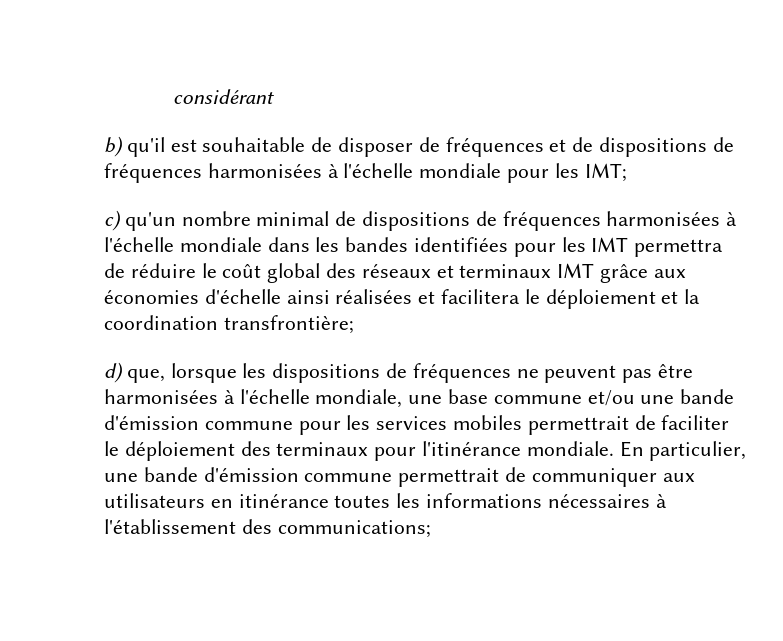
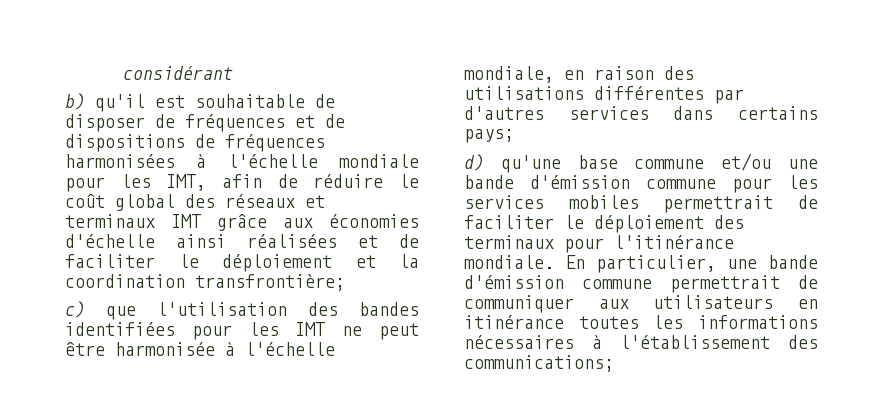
- b) qu'il est souhaitable de disposer de fréquences et de dispositions de fréquences harmonisées à l'échelle mondiale pour les IMT;
- c) qu'un nombre minimal de dispositions de fréquences harmonisées à l'échelle mondiale dans les bandes identifiées pour les IMT permettra de réduire le coût global des réseaux et terminaux IMT grâce aux économies d'échelle ainsi réalisées et facilitera le déploiement et la coordination transfrontière;
+ b) qu'il est souhaitable de disposer de fréquences et de dispositions de fréquences harmonisées à l'échelle mondiale pour les IMT, afin de réduire le coût global des réseaux et terminaux IMT grâce aux économies d'échelle ainsi réalisées et de faciliter le déploiement et la coordination transfrontière;
- d) que, lorsque les dispositions de fréquences ne peuvent pas être harmonisées à l'échelle mondiale, une base commune et/ou une bande d'émission commune pour les services mobiles permettrait de faciliter le déploiement des terminaux pour l'itinérance mondiale.
+ c) que l'utilisation des bandes identifiées pour les IMT ne peut être harmonisée à l'échelle mondiale, en raison des utilisations différentes par d'autres services dans certains pays;
+ d) qu'une base commune et/ou une bande d'émission commune pour les services mobiles permettrait de faciliter le déploiement des terminaux pour l'itinérance mondiale.

